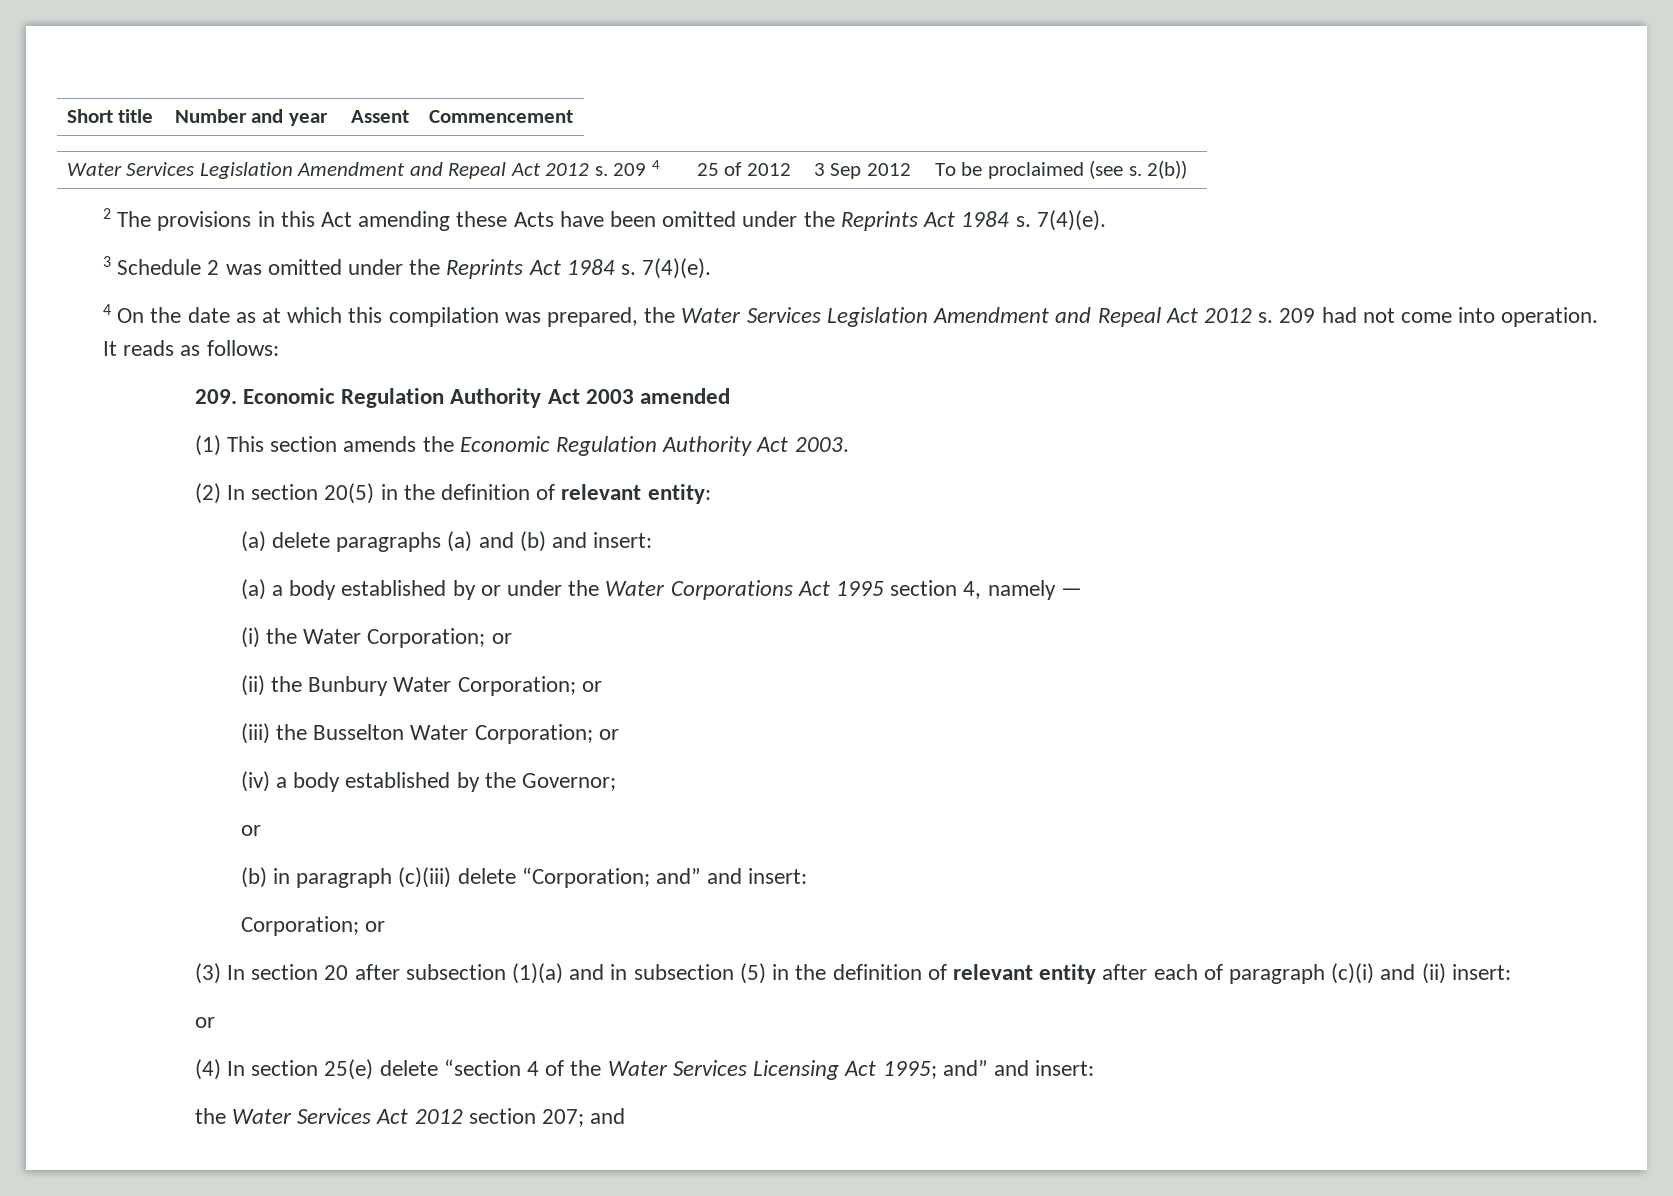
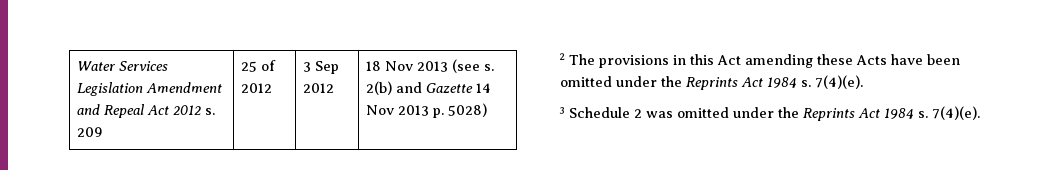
- Short title | Number and year | Assent | Commencement
- Water Services Legislation Amendment and Repeal Act 2012 s. 209 4 | 25 of 2012 | 3 Sep 2012 | To be proclaimed (see s. 2(b))
+ Water Services Legislation Amendment and Repeal Act 2012 s. 209 | 25 of 2012 | 3 Sep 2012 | 18 Nov 2013 (see s. 2(b) and Gazette 14 Nov 2013 p. 5028)
- 4 On the date as at which this compilation was prepared, the Water Services Legislation Amendment and Repeal Act 2012 s. 209 had not come into operation. It reads as follows:
- 209. Economic Regulation Authority Act 2003 amended
- (1) This section amends the Economic Regulation Authority Act 2003.
- (2) In section 20(5) in the definition of relevant entity:
- (a) delete paragraphs (a) and (b) and insert:
- (a) a body established by or under the Water Corporations Act 1995 section 4, namely —
- (i) the Water Corporation; or
- (ii) the Bunbury Water Corporation; or
- (iii) the Busselton Water Corporation; or
- (iv) a body established by the Governor;
- or
- (b) in paragraph (c)(iii) delete “Corporation; and” and insert:
- Corporation; or
- (3) In section 20 after subsection (1)(a) and in subsection (5) in the definition of relevant entity after each of paragraph (c)(i) and (ii) insert:
- or
- (4) In section 25(e) delete “section 4 of the Water Services Licensing Act 1995; and” and insert:
- the Water Services Act 2012 section 207; and

